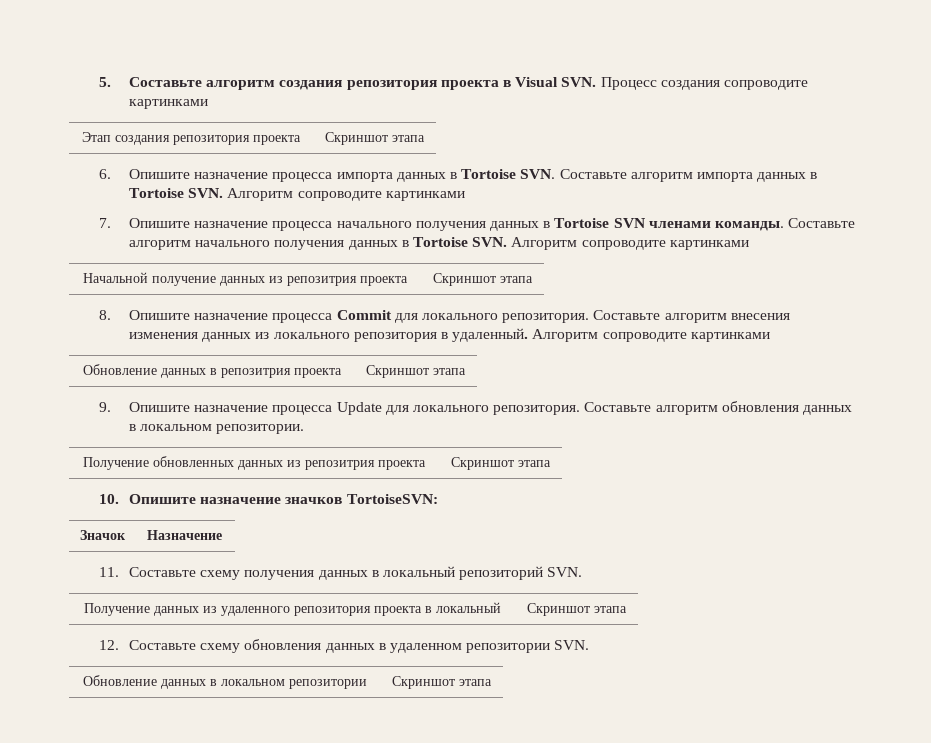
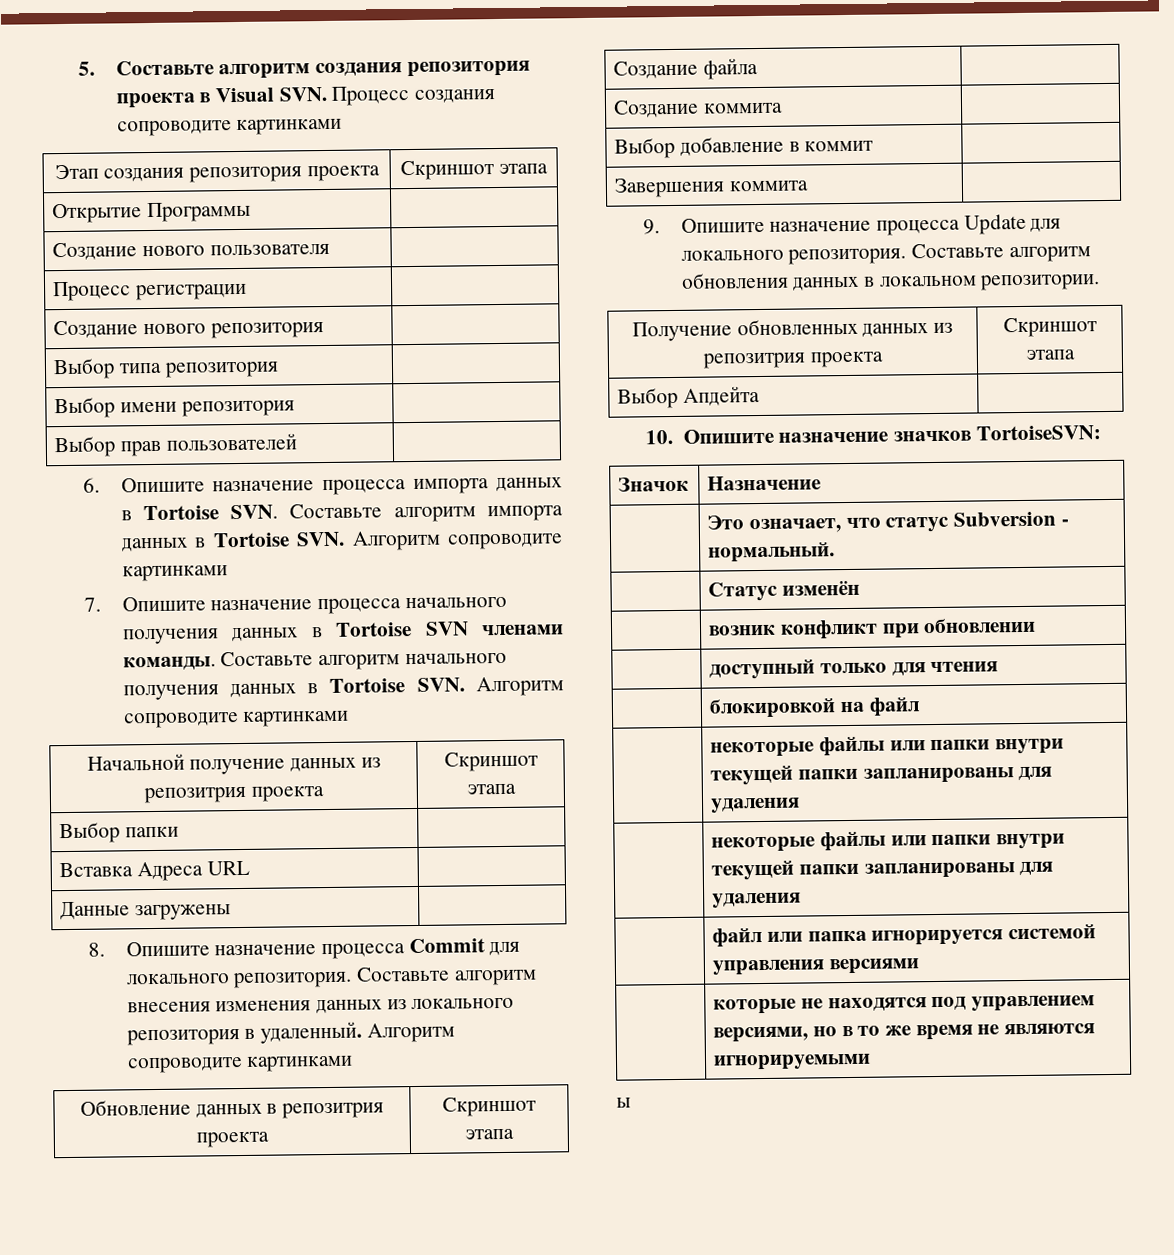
+ Открытие Программы |
+ Создание нового пользователя |
+ Процесс регистрации |
+ Создание нового репозитория |
+ Выбор типа репозитория |
+ Выбор имени репозитория |
+ Выбор прав пользователей |
+ Выбор папки |
+ Вставка Адреса URL |
+ Данные загружены |
+ Создание файла |
+ Создание коммита |
+ Выбор добавление в коммит |
+ Завершения коммита |
+ Выбор Апдейта |
- 11. Составьте схему получения данных в локальный репозиторий SVN.
- Получение данных из удаленного репозитория проекта в локальный | Скриншот этапа
- 12. Составьте схему обновления данных в удаленном репозитории SVN.
- Обновление данных в локальном репозитории | Скриншот этапа
+ | Это означает, что статус Subversion - нормальный.
+ | Статус изменён
+ | возник конфликт при обновлении
+ | доступный только для чтения
+ | блокировкой на файл
+ | некоторые файлы или папки внутри текущей папки запланированы для удаления
+ | некоторые файлы или папки внутри текущей папки запланированы для удаления
+ | файл или папка игнорируется системой управления версиями
+ | которые не находятся под управлением версиями, но в то же время не являются игнорируемыми
+ ы

